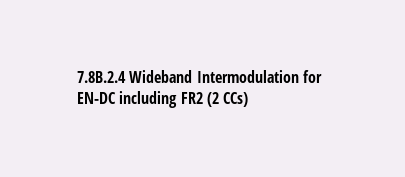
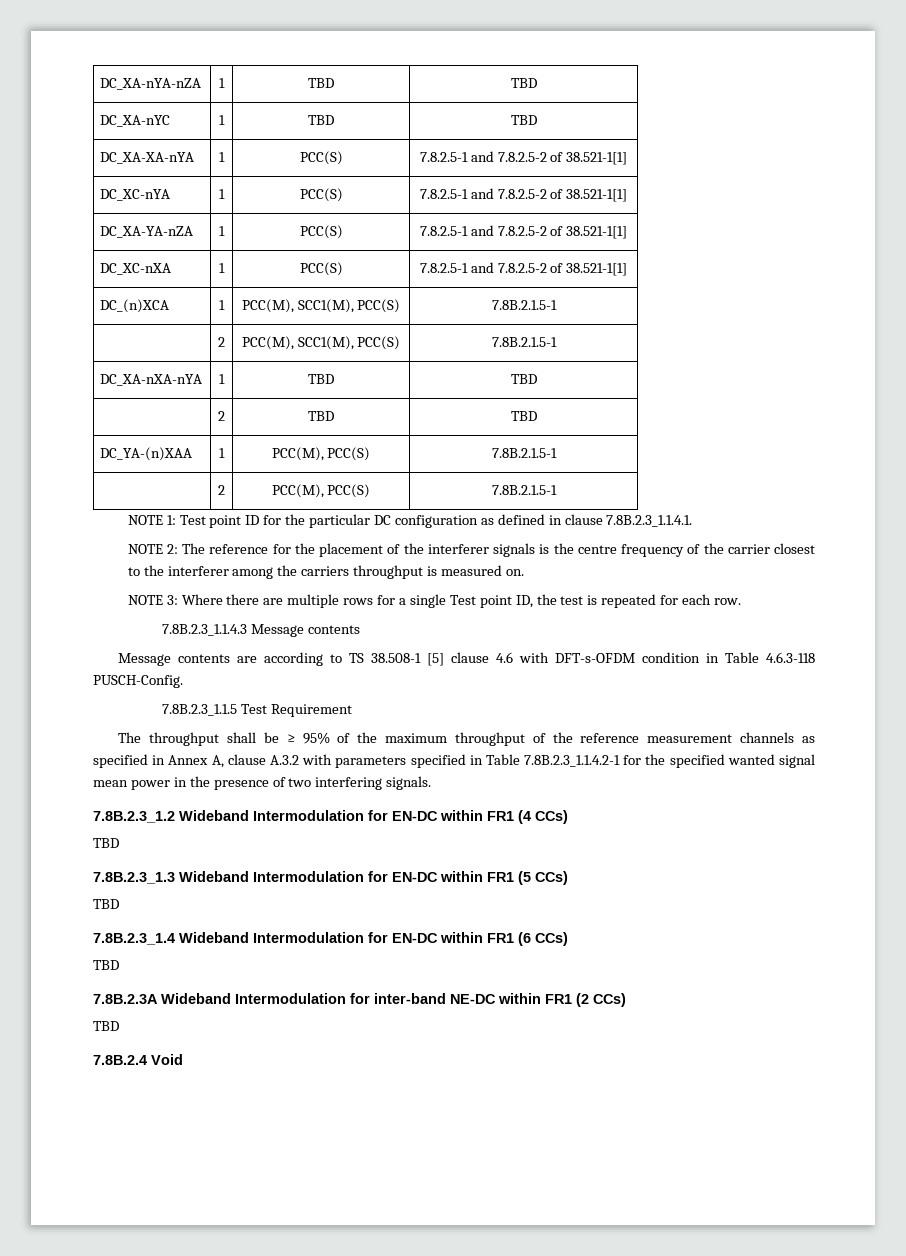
- 7.8B.2.4 Wideband Intermodulation for EN-DC including FR2 (2 CCs)
+ DC_XA-nYA-nZA | 1 | TBD | TBD
+ DC_XA-nYC | 1 | TBD | TBD
+ DC_XA-XA-nYA | 1 | PCC(S) | 7.8.2.5-1 and 7.8.2.5-2 of 38.521-1[1]
+ DC_XC-nYA | 1 | PCC(S) | 7.8.2.5-1 and 7.8.2.5-2 of 38.521-1[1]
+ DC_XA-YA-nZA | 1 | PCC(S) | 7.8.2.5-1 and 7.8.2.5-2 of 38.521-1[1]
+ DC_XC-nXA | 1 | PCC(S) | 7.8.2.5-1 and 7.8.2.5-2 of 38.521-1[1]
+ DC_(n)XCA | 1 | PCC(M), SCC1(M), PCC(S) | 7.8B.2.1.5-1
+ | 2 | PCC(M), SCC1(M), PCC(S) | 7.8B.2.1.5-1
+ DC_XA-nXA-nYA | 1 | TBD | TBD
+ | 2 | TBD | TBD
+ DC_YA-(n)XAA | 1 | PCC(M), PCC(S) | 7.8B.2.1.5-1
+ | 2 | PCC(M), PCC(S) | 7.8B.2.1.5-1
+ NOTE 1: Test point ID for the particular DC configuration as defined in clause 7.8B.2.3_1.1.4.1.
+ NOTE 2: The reference for the placement of the interferer signals is the centre frequency of the carrier closest to the interferer among the carriers throughput is measured on.
+ NOTE 3: Where there are multiple rows for a single Test point ID, the test is repeated for each row.
+ 7.8B.2.3_1.1.4.3 Message contents
+ Message contents are according to TS 38.508-1 [5] clause 4.6 with DFT-s-OFDM condition in Table 4.6.3-118 PUSCH-Config.
+ 7.8B.2.3_1.1.5 Test Requirement
+ The throughput shall be ≥ 95% of the maximum throughput of the reference measurement channels as specified in Annex A, clause A.3.2 with parameters specified in Table 7.8B.2.3_1.1.4.2-1 for the specified wanted signal mean power in the presence of two interfering signals.
+ 7.8B.2.3_1.2 Wideband Intermodulation for EN-DC within FR1 (4 CCs)
+ TBD
+ 7.8B.2.3_1.3 Wideband Intermodulation for EN-DC within FR1 (5 CCs)
+ TBD
+ 7.8B.2.3_1.4 Wideband Intermodulation for EN-DC within FR1 (6 CCs)
+ TBD
+ 7.8B.2.3A Wideband Intermodulation for inter-band NE-DC within FR1 (2 CCs)
+ TBD
+ 7.8B.2.4 Void

